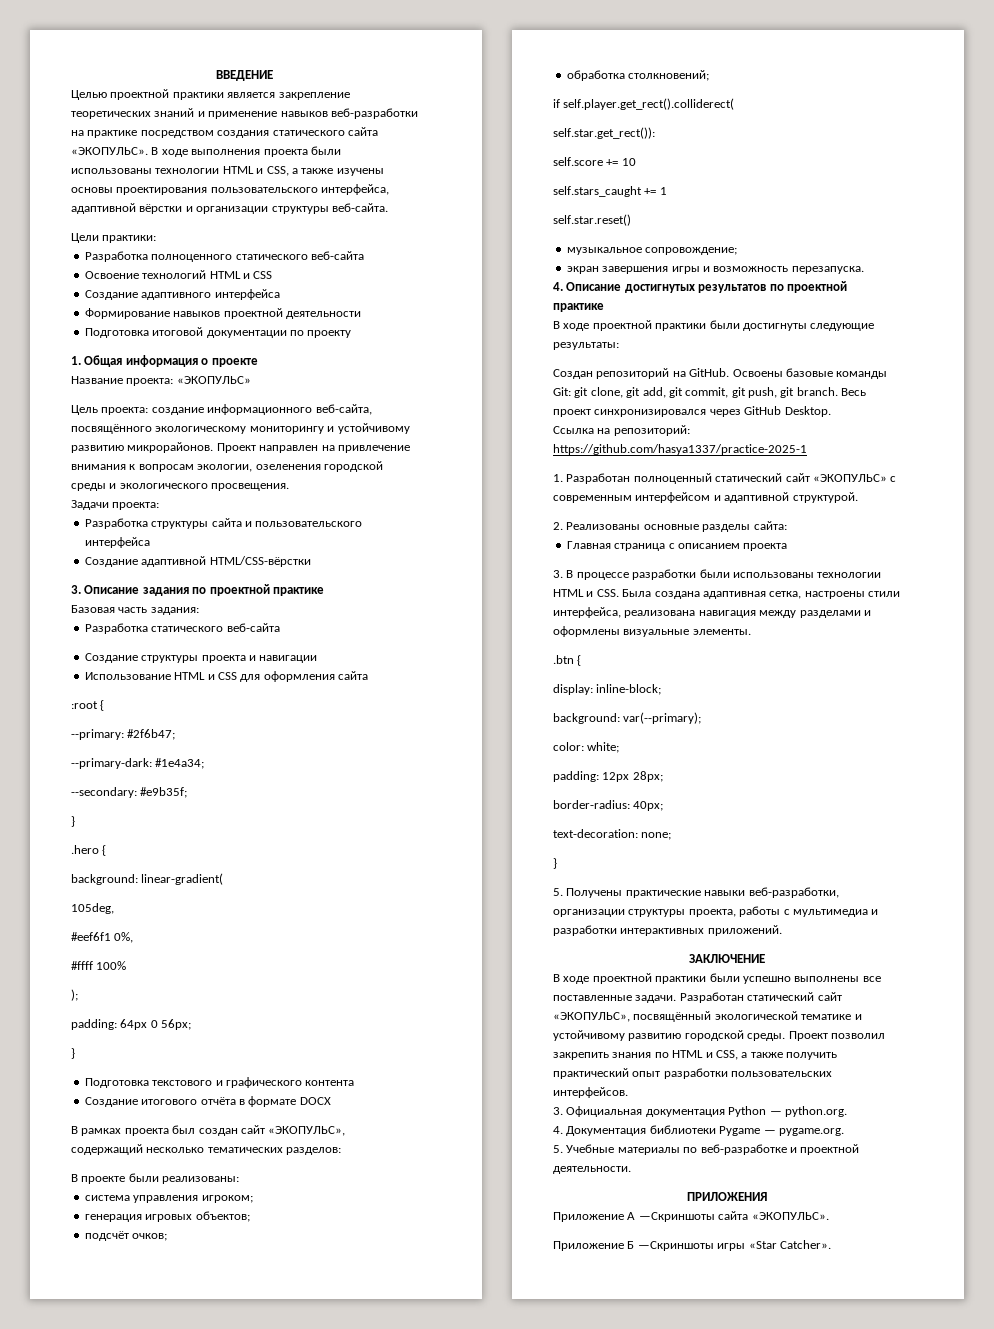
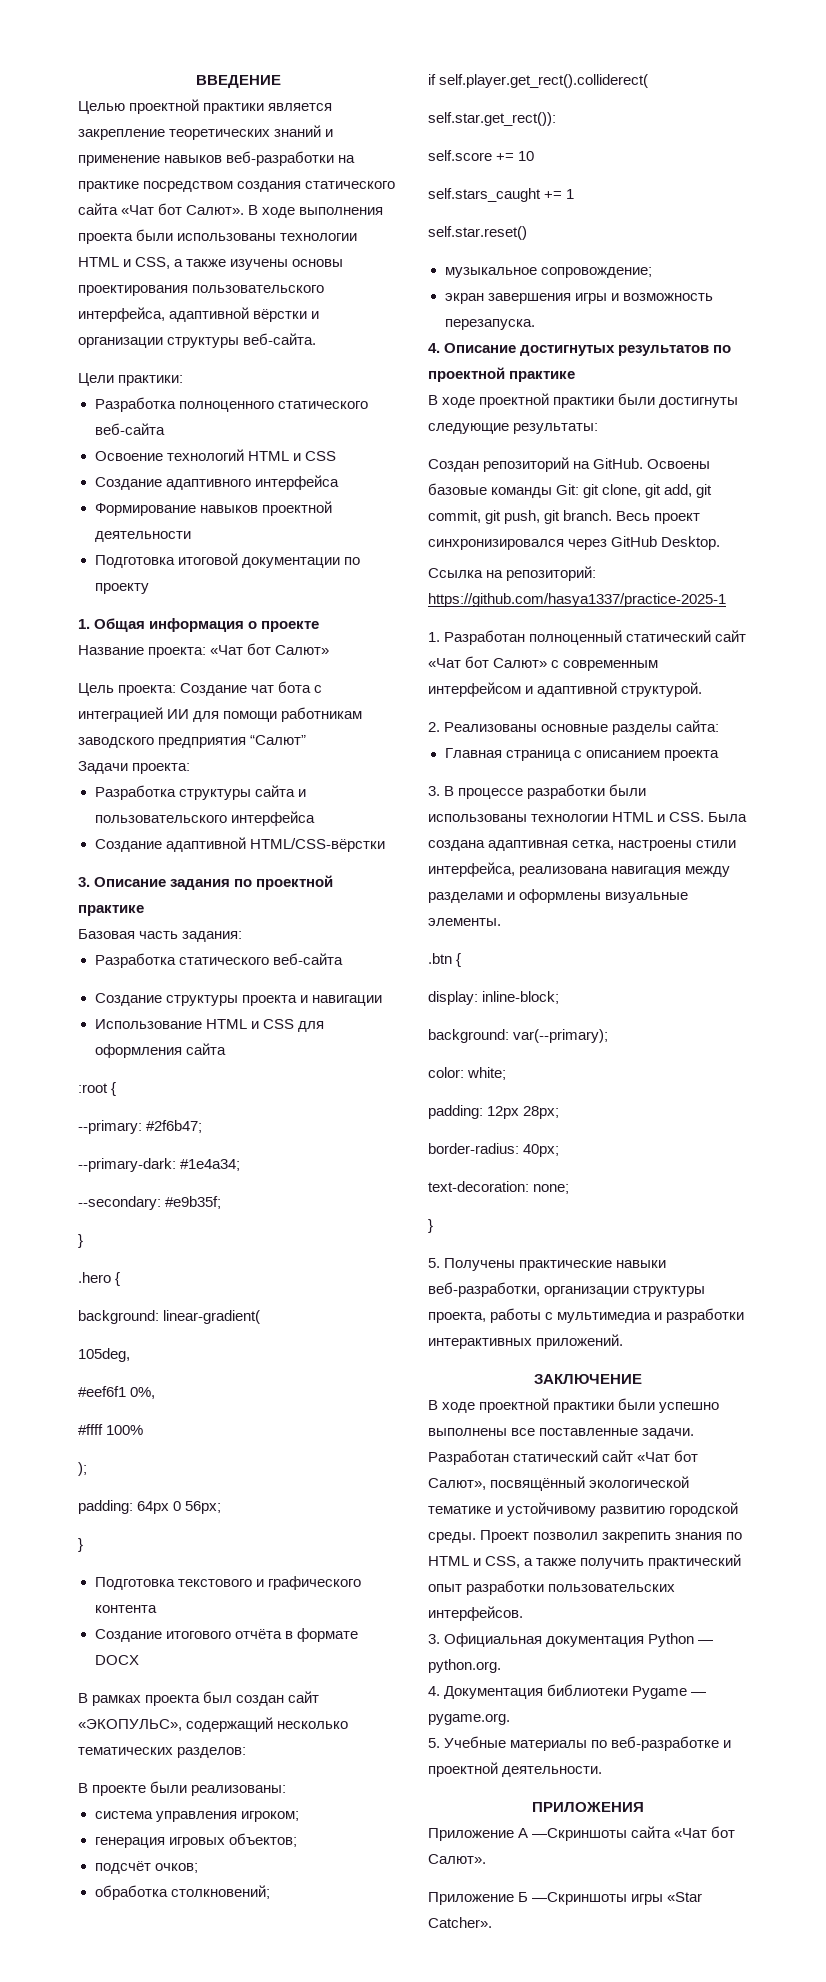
- Целью проектной практики является закрепление теоретических знаний и применение навыков веб-разработки на практике посредством создания статического сайта «ЭКОПУЛЬС».
+ Целью проектной практики является закрепление теоретических знаний и применение навыков веб-разработки на практике посредством создания статического сайта «Чат бот Салют».
- Название проекта: «ЭКОПУЛЬС»
+ Название проекта: «Чат бот Салют»
- Цель проекта: создание информационного веб-сайта, посвящённого экологическому мониторингу и устойчивому развитию микрорайонов. Проект направлен на привлечение внимания к вопросам экологии, озеленения городской среды и экологического просвещения.
+ Цель проекта: Создание чат бота с интеграцией ИИ для помощи работникам заводского предприятия “Салют”
- 1. Разработан полноценный статический сайт «ЭКОПУЛЬС» с современным интерфейсом и адаптивной структурой.
+ 1. Разработан полноценный статический сайт «Чат бот Салют» с современным интерфейсом и адаптивной структурой.
- Разработан статический сайт «ЭКОПУЛЬС», посвящённый экологической тематике и устойчивому развитию городской среды.
+ Разработан статический сайт «Чат бот Салют», посвящённый экологической тематике и устойчивому развитию городской среды.
- Приложение А —Скриншоты сайта «ЭКОПУЛЬС».
+ Приложение А —Скриншоты сайта «Чат бот Салют».

